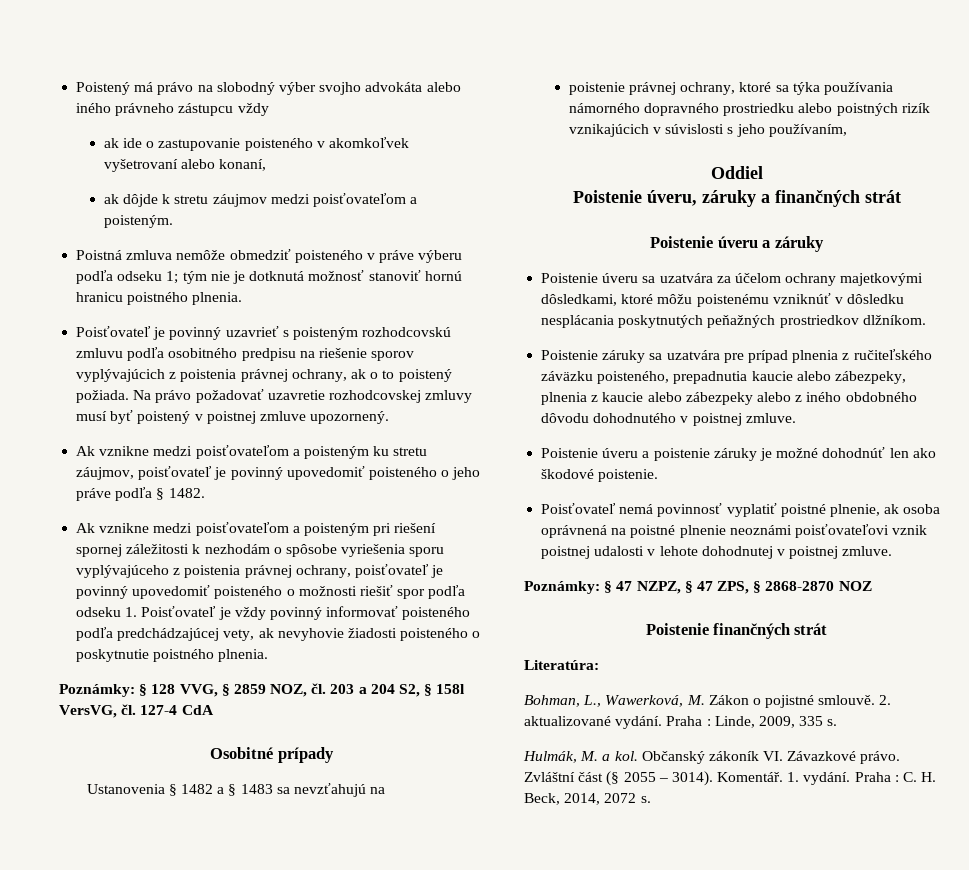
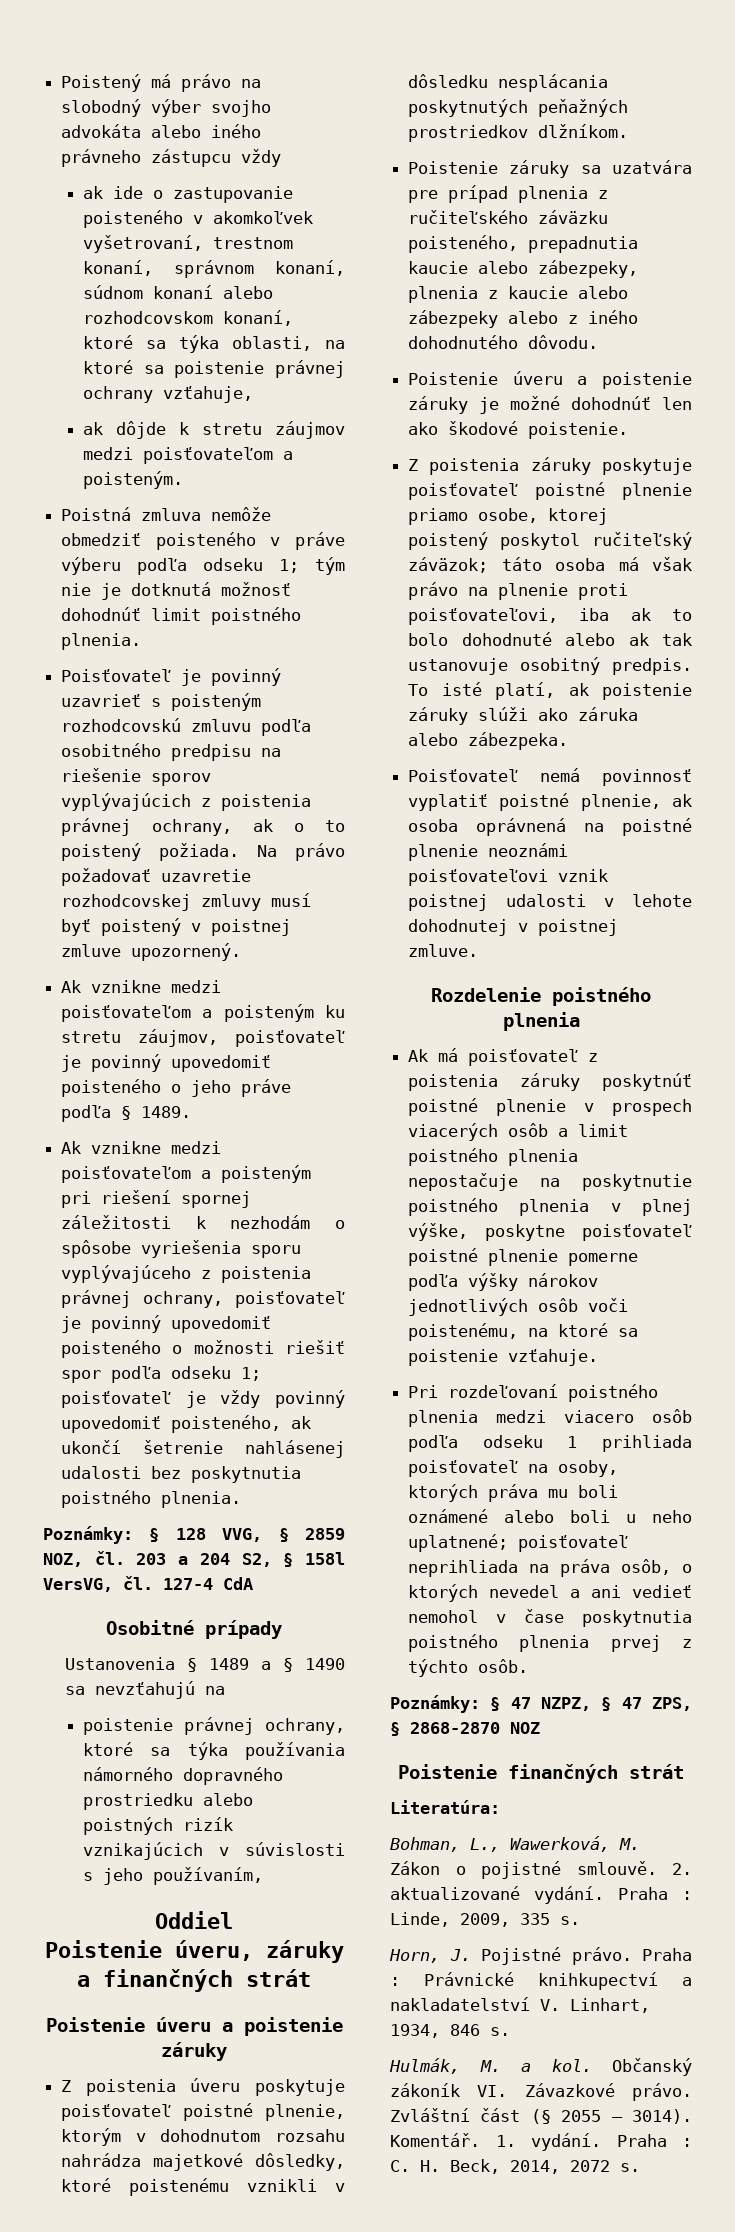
- ak ide o zastupovanie poisteného v akomkoľvek vyšetrovaní alebo konaní,
+ ak ide o zastupovanie poisteného v akomkoľvek vyšetrovaní, trestnom konaní, správnom konaní, súdnom konaní alebo rozhodcovskom konaní, ktoré sa týka oblasti, na ktoré sa poistenie právnej ochrany vzťahuje,
- Poistná zmluva nemôže obmedziť poisteného v práve výberu podľa odseku 1; tým nie je dotknutá možnosť stanoviť hornú hranicu poistného plnenia.
+ Poistná zmluva nemôže obmedziť poisteného v práve výberu podľa odseku 1; tým nie je dotknutá možnosť dohodnúť limit poistného plnenia.
- Ak vznikne medzi poisťovateľom a poisteným ku stretu záujmov, poisťovateľ je povinný upovedomiť poisteného o jeho práve podľa § 1482.
+ Ak vznikne medzi poisťovateľom a poisteným ku stretu záujmov, poisťovateľ je povinný upovedomiť poisteného o jeho práve podľa § 1489.
- Ak vznikne medzi poisťovateľom a poisteným pri riešení spornej záležitosti k nezhodám o spôsobe vyriešenia sporu vyplývajúceho z poistenia právnej ochrany, poisťovateľ je povinný upovedomiť poisteného o možnosti riešiť spor podľa odseku 1. Poisťovateľ je vždy povinný informovať poisteného podľa predchádzajúcej vety, ak nevyhovie žiadosti poisteného o poskytnutie poistného plnenia.
+ Ak vznikne medzi poisťovateľom a poisteným pri riešení spornej záležitosti k nezhodám o spôsobe vyriešenia sporu vyplývajúceho z poistenia právnej ochrany, poisťovateľ je povinný upovedomiť poisteného o možnosti riešiť spor podľa odseku 1; poisťovateľ je vždy povinný upovedomiť poisteného, ak ukončí šetrenie nahlásenej udalosti bez poskytnutia poistného plnenia.
- Ustanovenia § 1482 a § 1483 sa nevzťahujú na
+ Ustanovenia § 1489 a § 1490 sa nevzťahujú na
  Poistenie úveru, záruky a finančných strát
- Poistenie úveru a záruky
+ Poistenie úveru a poistenie záruky
- Poistenie úveru sa uzatvára za účelom ochrany majetkovými dôsledkami, ktoré môžu poistenému vzniknúť v dôsledku nesplácania poskytnutých peňažných prostriedkov dlžníkom.
+ Z poistenia úveru poskytuje poisťovateľ poistné plnenie, ktorým v dohodnutom rozsahu nahrádza majetkové dôsledky, ktoré poistenému vznikli v dôsledku nesplácania poskytnutých peňažných prostriedkov dlžníkom.
- Poistenie záruky sa uzatvára pre prípad plnenia z ručiteľského záväzku poisteného, prepadnutia kaucie alebo zábezpeky, plnenia z kaucie alebo zábezpeky alebo z iného obdobného dôvodu dohodnutého v poistnej zmluve.
+ Poistenie záruky sa uzatvára pre prípad plnenia z ručiteľského záväzku poisteného, prepadnutia kaucie alebo zábezpeky, plnenia z kaucie alebo zábezpeky alebo z iného dohodnutého dôvodu.
+ Z poistenia záruky poskytuje poisťovateľ poistné plnenie priamo osobe, ktorej poistený poskytol ručiteľský záväzok; táto osoba má však právo na plnenie proti poisťovateľovi, iba ak to bolo dohodnuté alebo ak tak ustanovuje osobitný predpis. To isté platí, ak poistenie záruky slúži ako záruka alebo zábezpeka.
+ Rozdelenie poistného plnenia
+ Ak má poisťovateľ z poistenia záruky poskytnúť poistné plnenie v prospech viacerých osôb a limit poistného plnenia nepostačuje na poskytnutie poistného plnenia v plnej výške, poskytne poisťovateľ poistné plnenie pomerne podľa výšky nárokov jednotlivých osôb voči poistenému, na ktoré sa poistenie vzťahuje.
+ Pri rozdeľovaní poistného plnenia medzi viacero osôb podľa odseku 1 prihliada poisťovateľ na osoby, ktorých práva mu boli oznámené alebo boli u neho uplatnené; poisťovateľ neprihliada na práva osôb, o ktorých nevedel a ani vedieť nemohol v čase poskytnutia poistného plnenia prvej z týchto osôb.
+ Horn, J. Pojistné právo. Praha : Právnické knihkupectví a nakladatelství V. Linhart, 1934, 846 s.

